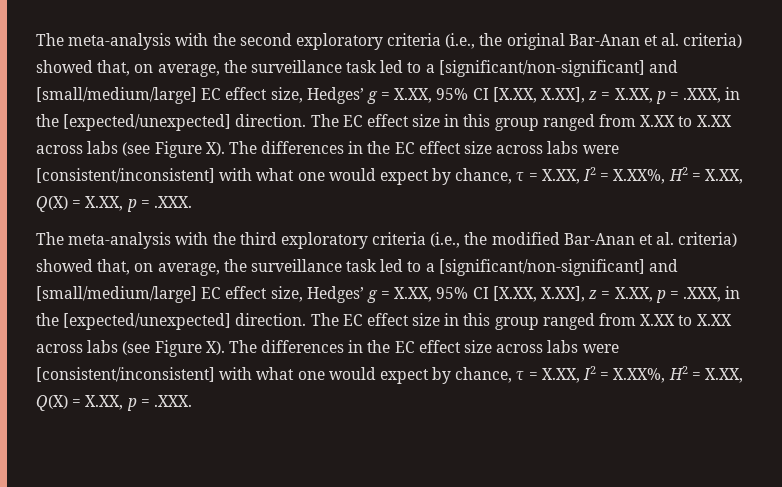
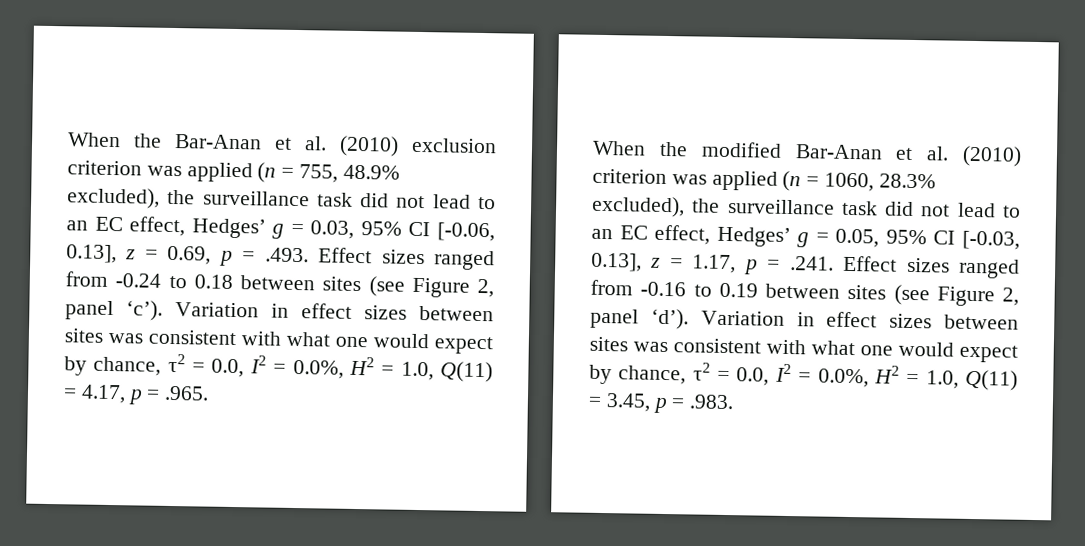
- The meta-analysis with the second exploratory criteria (i.e., the original Bar-Anan et al. criteria) showed that, on average, the surveillance task led to a [significant/non-significant] and [small/medium/large] EC effect size, Hedges’ g = X.XX, 95% CI [X.XX, X.XX], z = X.XX, p = .XXX, in the [expected/unexpected] direction. The EC effect size in this group ranged from X.XX to X.XX across labs (see Figure X). The differences in the EC effect size across labs were [consistent/inconsistent] with what one would expect by chance, τ = X.XX, I2 = X.XX%, H2 = X.XX, Q(X) = X.XX, p = .XXX.
- The meta-analysis with the third exploratory criteria (i.e., the modified Bar-Anan et al. criteria) showed that, on average, the surveillance task led to a [significant/non-significant] and [small/medium/large] EC effect size, Hedges’ g = X.XX, 95% CI [X.XX, X.XX], z = X.XX, p = .XXX, in the [expected/unexpected] direction. The EC effect size in this group ranged from X.XX to X.XX across labs (see Figure X). The differences in the EC effect size across labs were [consistent/inconsistent] with what one would expect by chance, τ = X.XX, I2 = X.XX%, H2 = X.XX, Q(X) = X.XX, p = .XXX.
+ When the Bar-Anan et al. (2010) exclusion criterion was applied (n = 755, 48.9% excluded), the surveillance task did not lead to an EC effect, Hedges’ g = 0.03, 95% CI [-0.06, 0.13], z = 0.69, p = .493. Effect sizes ranged from -0.24 to 0.18 between sites (see Figure 2, panel ‘c’). Variation in effect sizes between sites was consistent with what one would expect by chance, τ2 = 0.0, I2 = 0.0%, H2 = 1.0, Q(11) = 4.17, p = .965.
+ When the modified Bar-Anan et al. (2010) criterion was applied (n = 1060, 28.3% excluded), the surveillance task did not lead to an EC effect, Hedges’ g = 0.05, 95% CI [-0.03, 0.13], z = 1.17, p = .241. Effect sizes ranged from -0.16 to 0.19 between sites (see Figure 2, panel ‘d’). Variation in effect sizes between sites was consistent with what one would expect by chance, τ2 = 0.0, I2 = 0.0%, H2 = 1.0, Q(11) = 3.45, p = .983.

